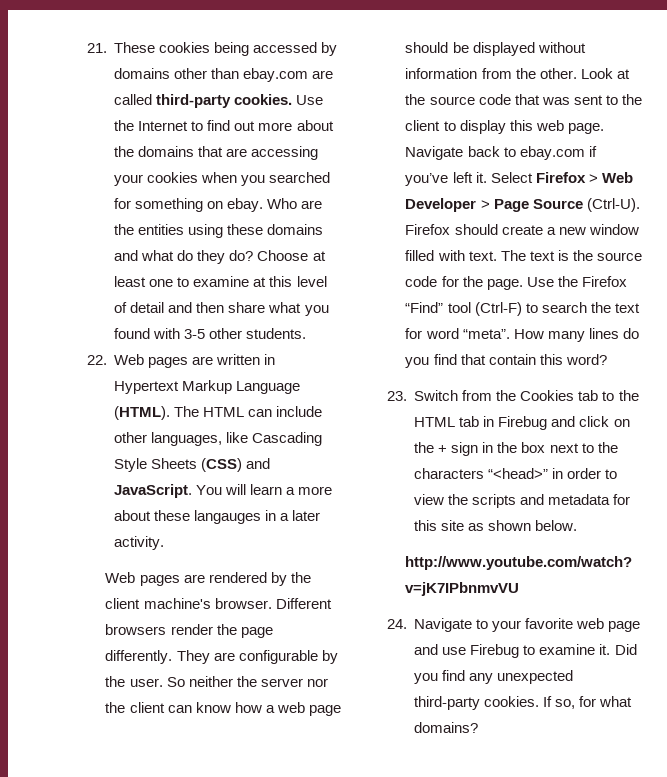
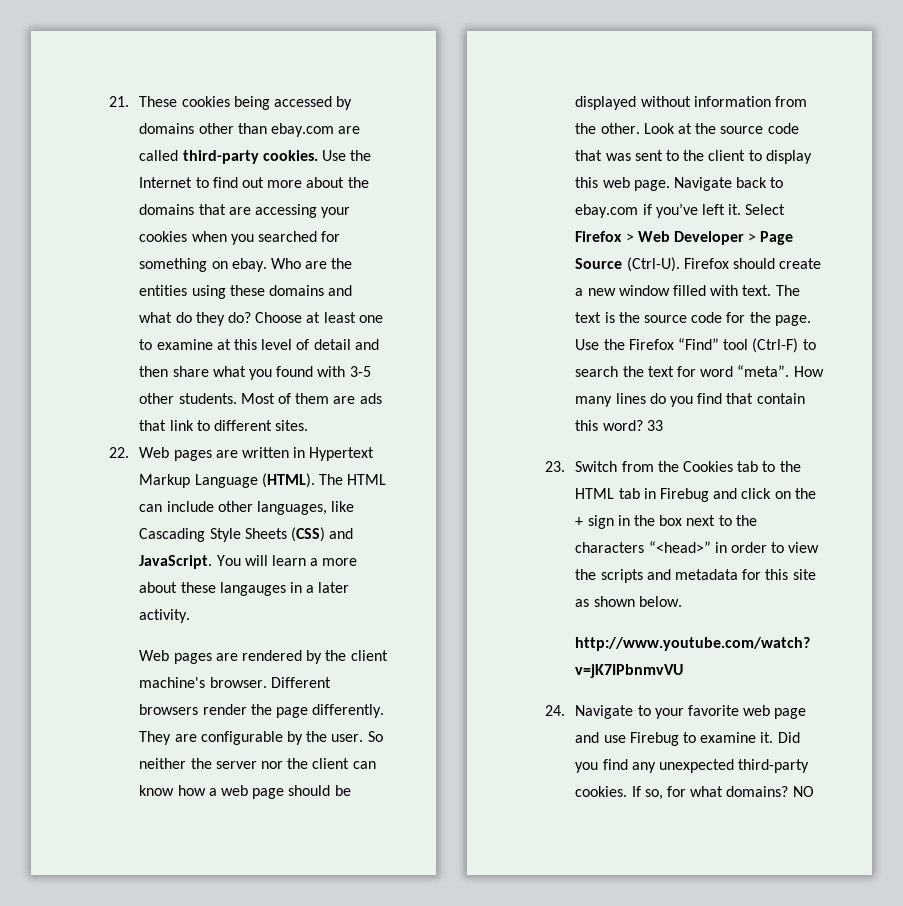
+ Most of them are ads that link to different sites.
+ 33
+ NO

